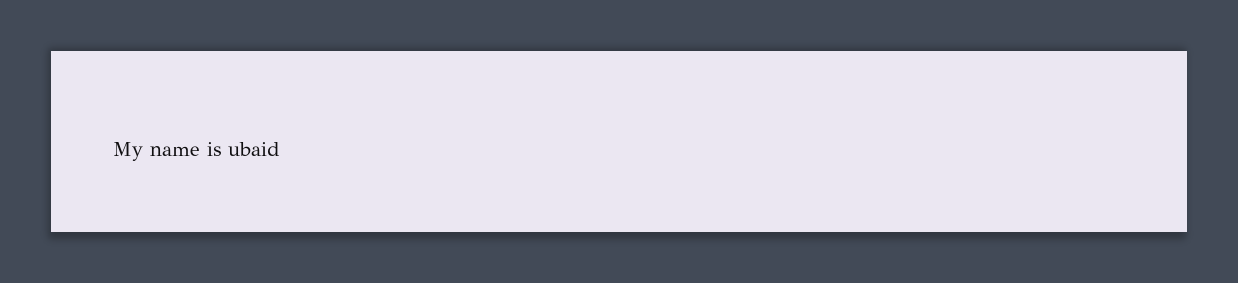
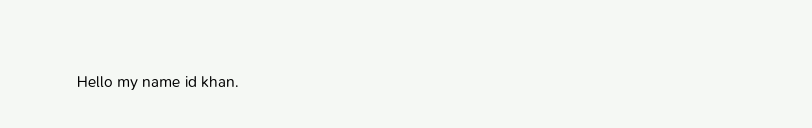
- My name is ubaid
+ Hello my name id khan.

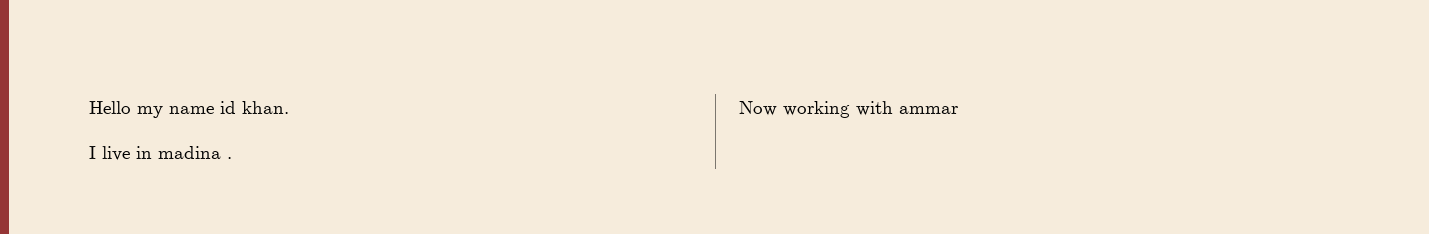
+ I live in madina .
+ Now working with ammar

